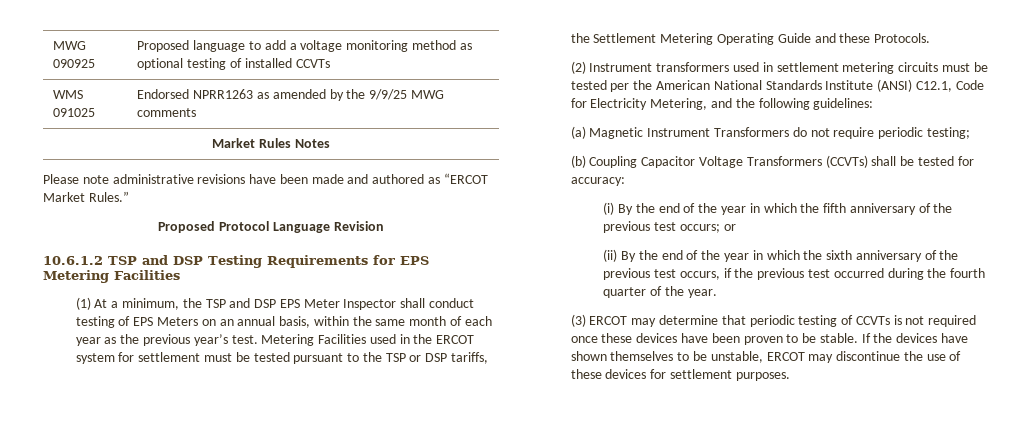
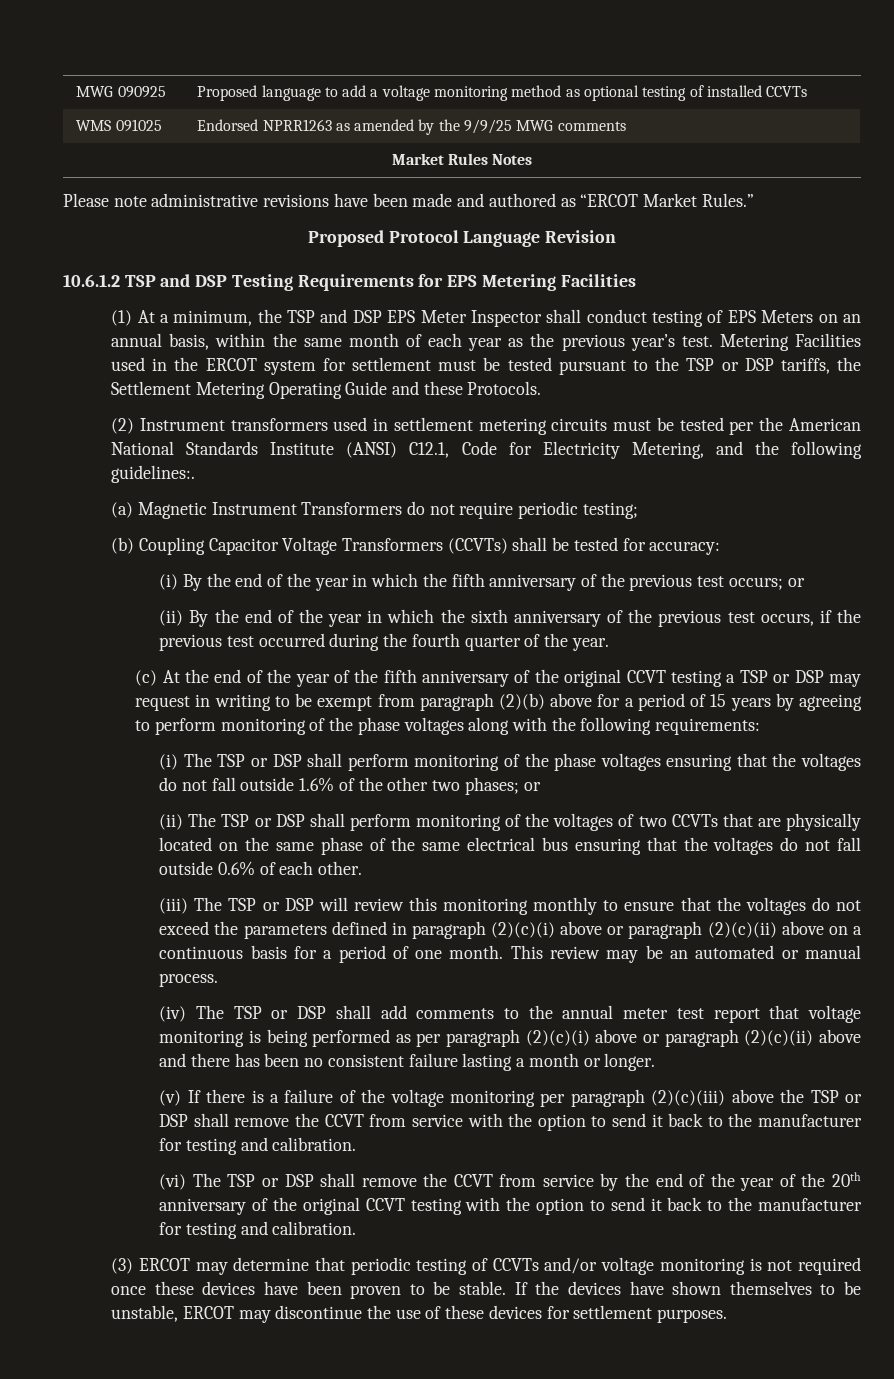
- (2) Instrument transformers used in settlement metering circuits must be tested per the American National Standards Institute (ANSI) C12.1, Code for Electricity Metering, and the following guidelines:
+ (2) Instrument transformers used in settlement metering circuits must be tested per the American National Standards Institute (ANSI) C12.1, Code for Electricity Metering, and the following guidelines:.
+ (c) At the end of the year of the fifth anniversary of the original CCVT testing a TSP or DSP may request in writing to be exempt from paragraph (2)(b) above for a period of 15 years by agreeing to perform monitoring of the phase voltages along with the following requirements:
+ (i) The TSP or DSP shall perform monitoring of the phase voltages ensuring that the voltages do not fall outside 1.6% of the other two phases; or
+ (ii) The TSP or DSP shall perform monitoring of the voltages of two CCVTs that are physically located on the same phase of the same electrical bus ensuring that the voltages do not fall outside 0.6% of each other.
+ (iii) The TSP or DSP will review this monitoring monthly to ensure that the voltages do not exceed the parameters defined in paragraph (2)(c)(i) above or paragraph (2)(c)(ii) above on a continuous basis for a period of one month. This review may be an automated or manual process.
+ (iv) The TSP or DSP shall add comments to the annual meter test report that voltage monitoring is being performed as per paragraph (2)(c)(i) above or paragraph (2)(c)(ii) above and there has been no consistent failure lasting a month or longer.
+ (v) If there is a failure of the voltage monitoring per paragraph (2)(c)(iii) above the TSP or DSP shall remove the CCVT from service with the option to send it back to the manufacturer for testing and calibration.
+ (vi) The TSP or DSP shall remove the CCVT from service by the end of the year of the 20th anniversary of the original CCVT testing with the option to send it back to the manufacturer for testing and calibration.
- (3) ERCOT may determine that periodic testing of CCVTs is not required once these devices have been proven to be stable.
+ (3) ERCOT may determine that periodic testing of CCVTs and/or voltage monitoring is not required once these devices have been proven to be stable.

